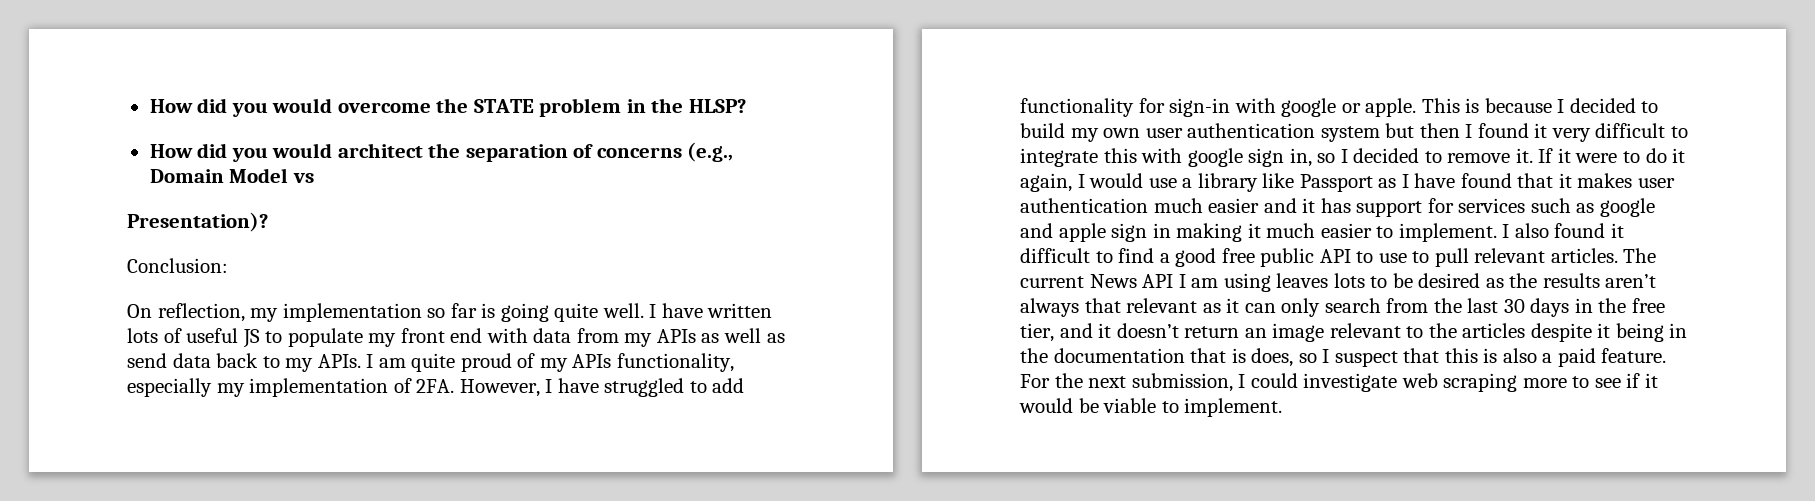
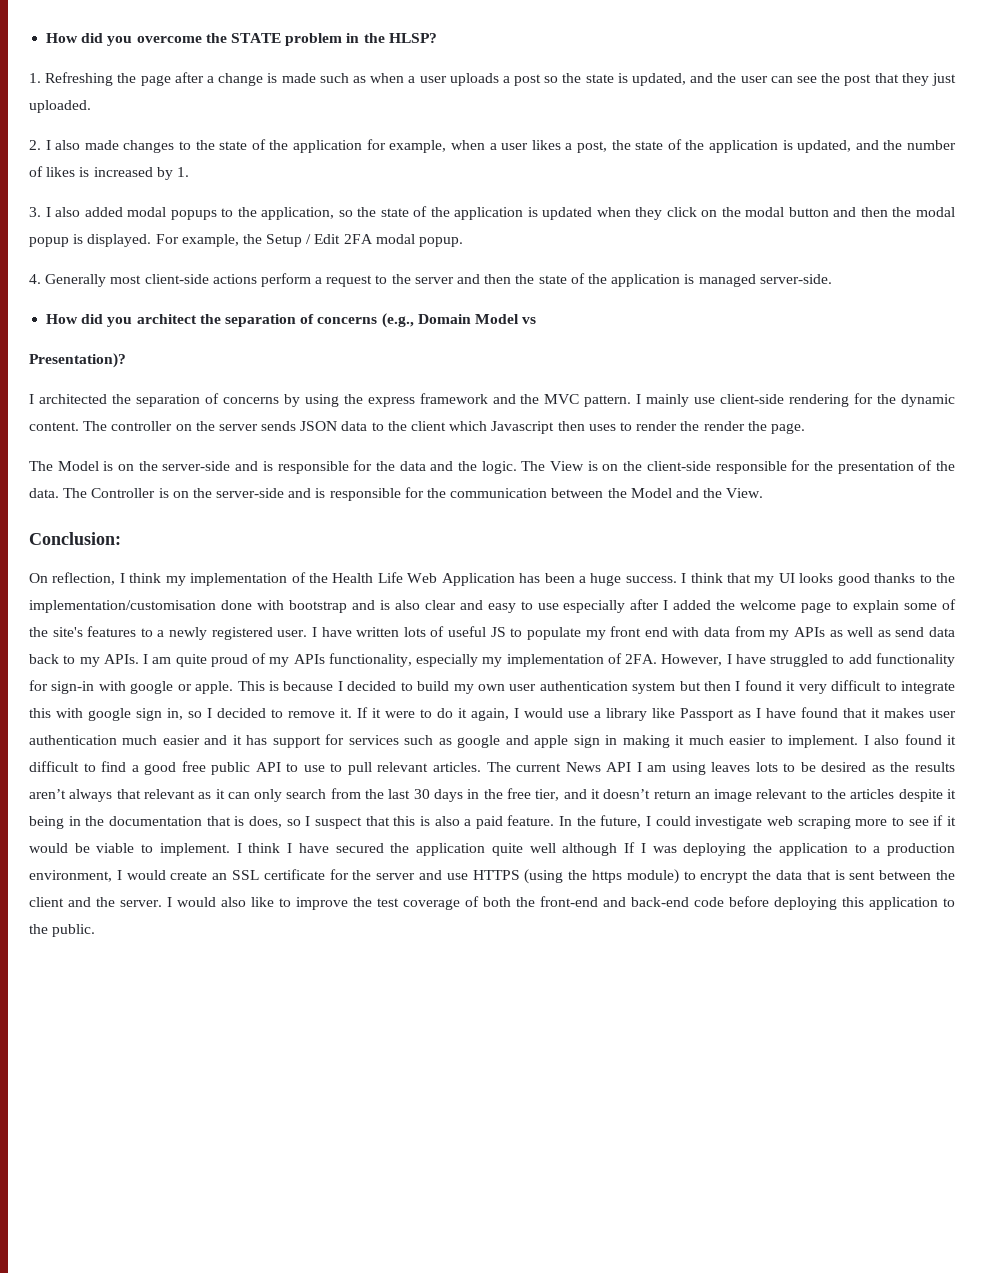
- How did you would overcome the STATE problem in the HLSP?
+ How did you overcome the STATE problem in the HLSP?
- How did you would architect the separation of concerns (e.g., Domain Model vs
+ 1. Refreshing the page after a change is made such as when a user uploads a post so the state is updated, and the user can see the post that they just uploaded.
+ 2. I also made changes to the state of the application for example, when a user likes a post, the state of the application is updated, and the number of likes is increased by 1.
+ 3. I also added modal popups to the application, so the state of the application is updated when they click on the modal button and then the modal popup is displayed. For example, the Setup / Edit 2FA modal popup.
+ 4. Generally most client-side actions perform a request to the server and then the state of the application is managed server-side.
+ How did you architect the separation of concerns (e.g., Domain Model vs
+ I architected the separation of concerns by using the express framework and the MVC pattern. I mainly use client-side rendering for the dynamic content. The controller on the server sends JSON data to the client which Javascript then uses to render the render the page.
+ The Model is on the server-side and is responsible for the data and the logic. The View is on the client-side responsible for the presentation of the data. The Controller is on the server-side and is responsible for the communication between the Model and the View.
  Conclusion:
- On reflection, my implementation so far is going quite well.
+ On reflection, I think my implementation of the Health Life Web Application has been a huge success. I think that my UI looks good thanks to the implementation/customisation done with bootstrap and is also clear and easy to use especially after I added the welcome page to explain some of the site's features to a newly registered user.
- For the next submission, I could investigate web scraping more to see if it would be viable to implement.
+ In the future, I could investigate web scraping more to see if it would be viable to implement.
+ I think I have secured the application quite well although If I was deploying the application to a production environment, I would create an SSL certificate for the server and use HTTPS (using the https module) to encrypt the data that is sent between the client and the server. I would also like to improve the test coverage of both the front-end and back-end code before deploying this application to the public.

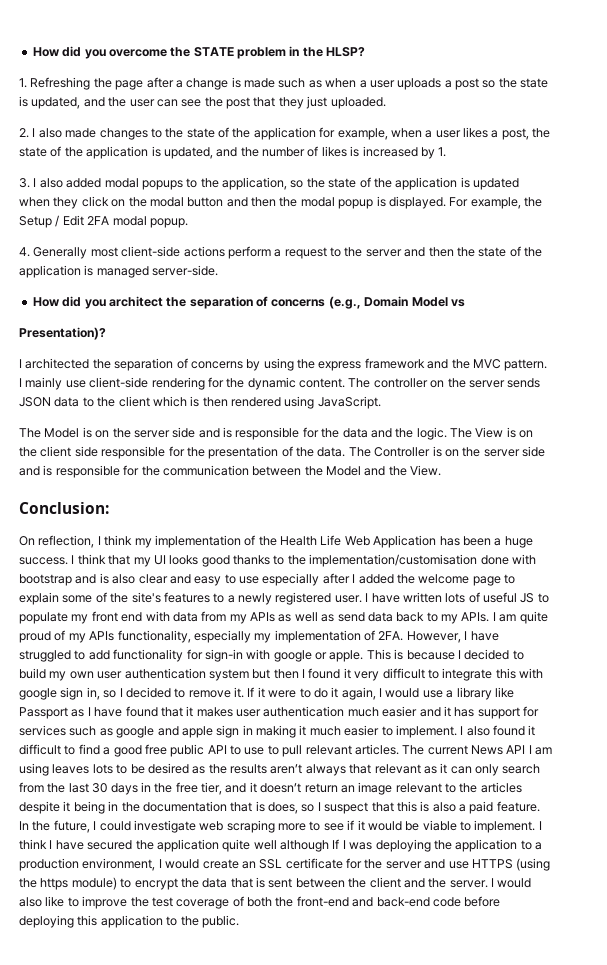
- The controller on the server sends JSON data to the client which Javascript then uses to render the render the page.
+ The controller on the server sends JSON data to the client which is then rendered using JavaScript.
- The Model is on the server-side and is responsible for the data and the logic.
+ The Model is on the server side and is responsible for the data and the logic.
- The View is on the client-side responsible for the presentation of the data.
+ The View is on the client side responsible for the presentation of the data.
- The Controller is on the server-side and is responsible for the communication between the Model and the View.
+ The Controller is on the server side and is responsible for the communication between the Model and the View.

